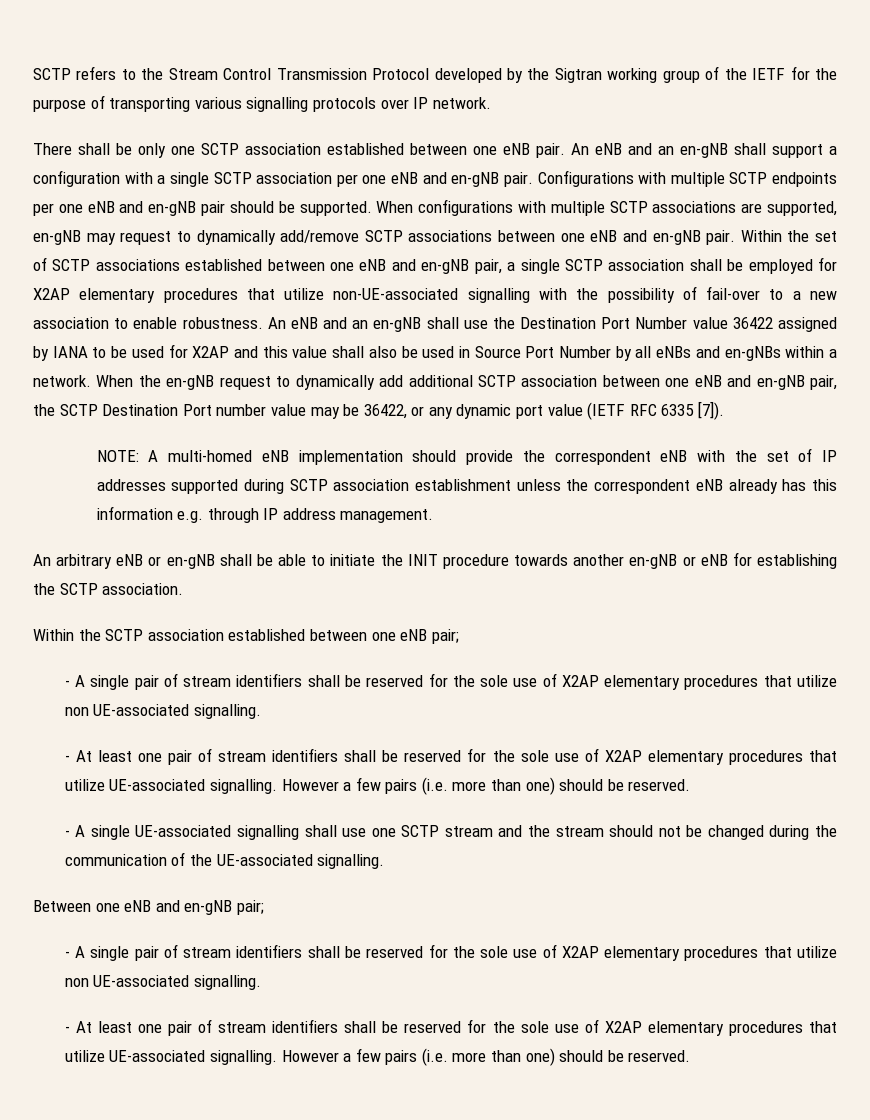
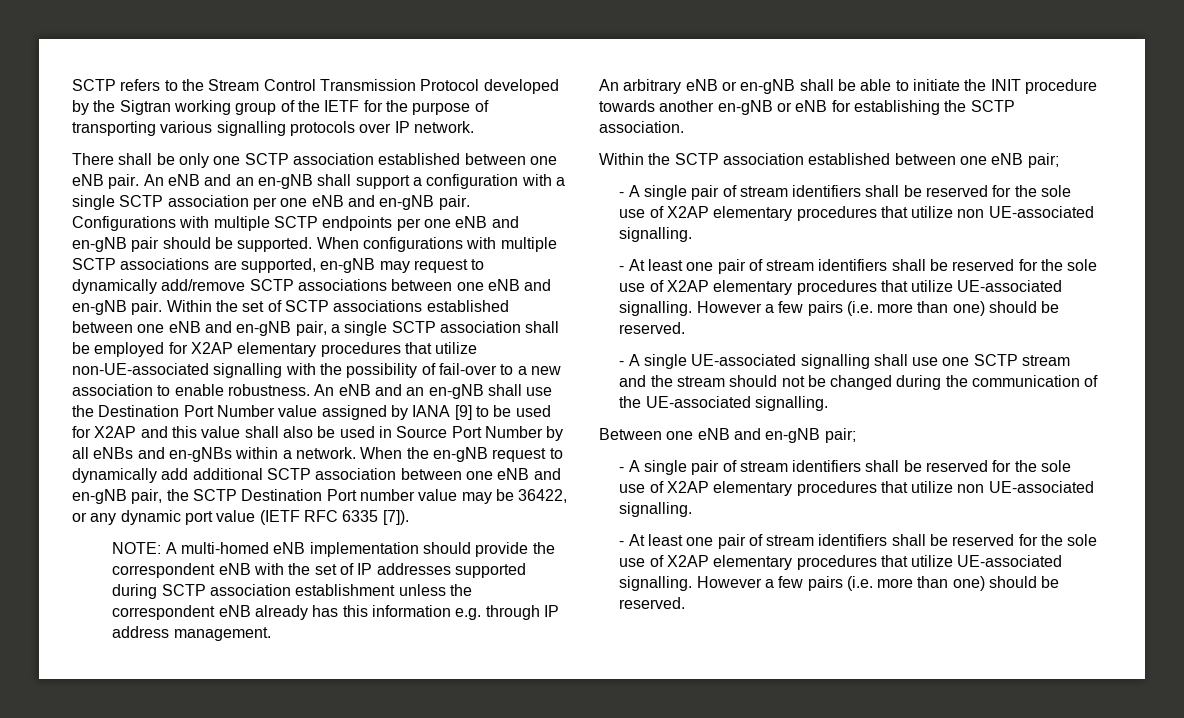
- An eNB and an en-gNB shall use the Destination Port Number value 36422 assigned by IANA to be used for X2AP and this value shall also be used in Source Port Number by all eNBs and en-gNBs within a network.
+ An eNB and an en-gNB shall use the Destination Port Number value assigned by IANA [9] to be used for X2AP and this value shall also be used in Source Port Number by all eNBs and en-gNBs within a network.

